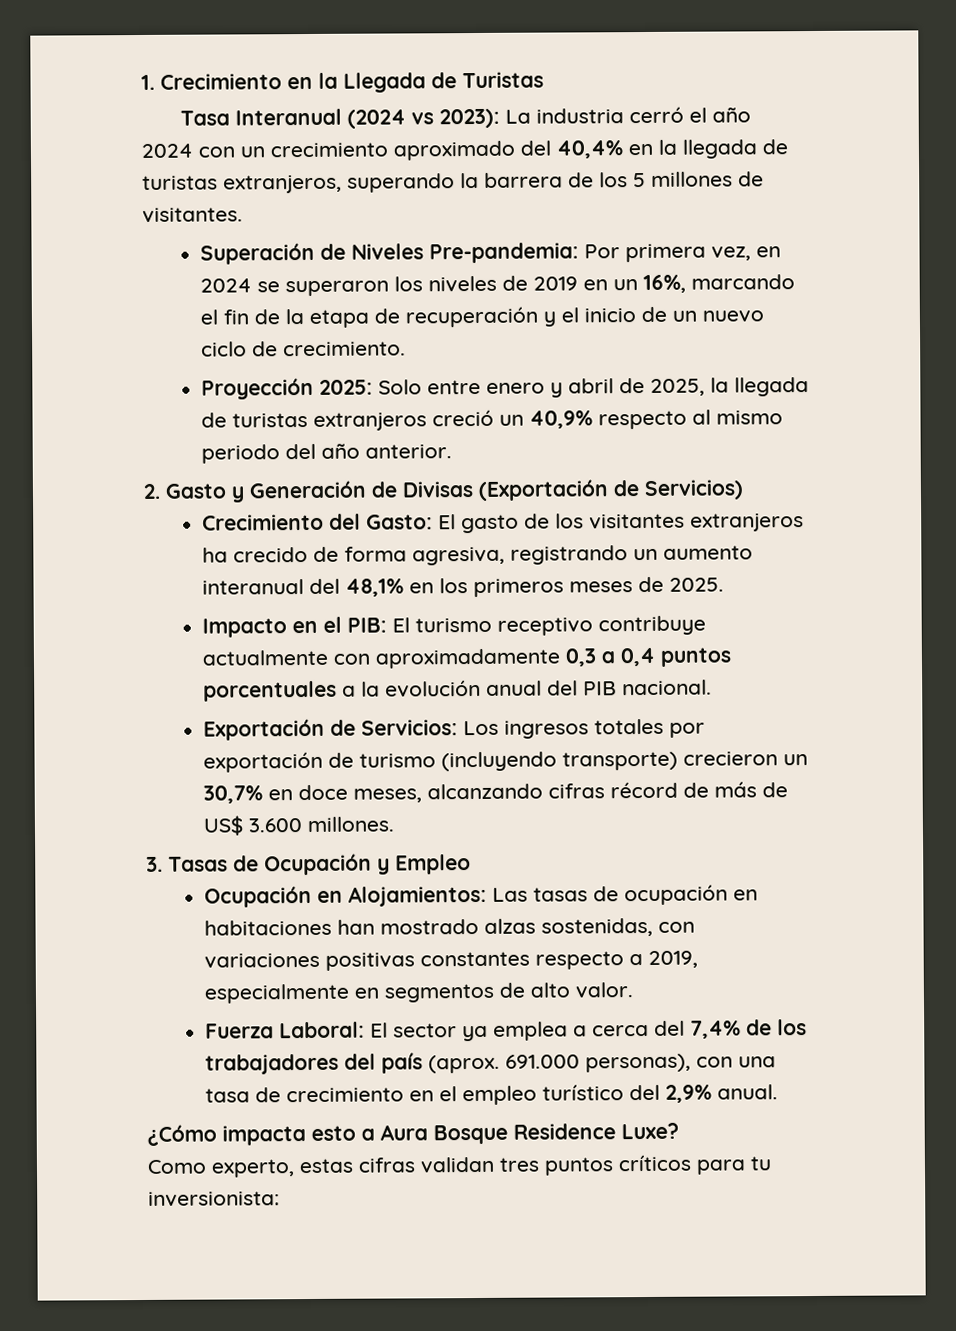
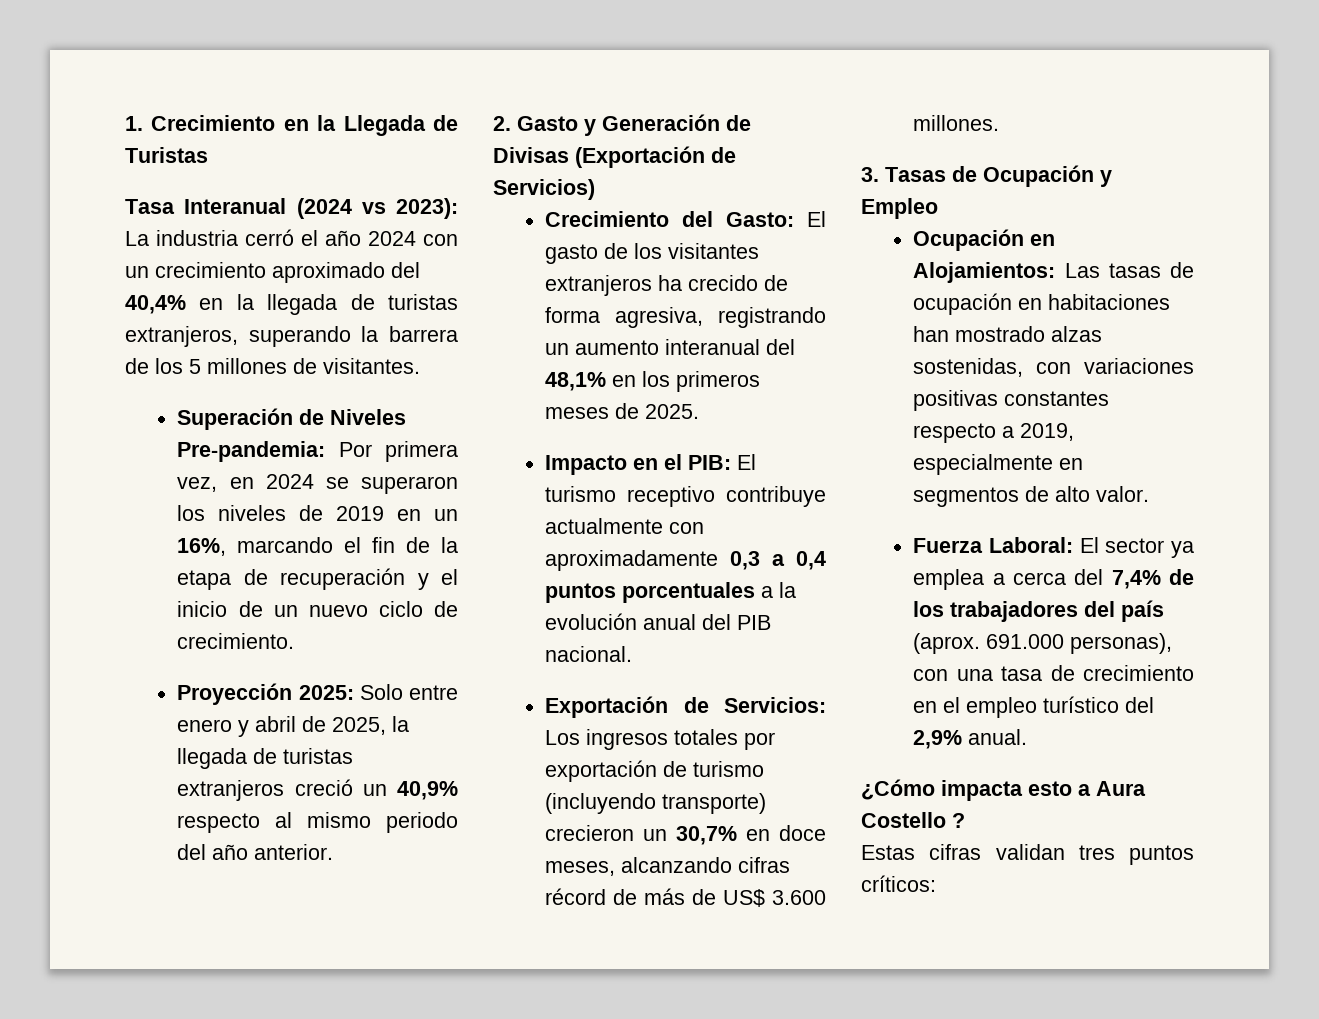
- ¿Cómo impacta esto a Aura Bosque Residence Luxe?
- Como experto, estas cifras validan tres puntos críticos para tu inversionista:
+ ¿Cómo impacta esto a Aura Costello ?
+ Estas cifras validan tres puntos críticos:

